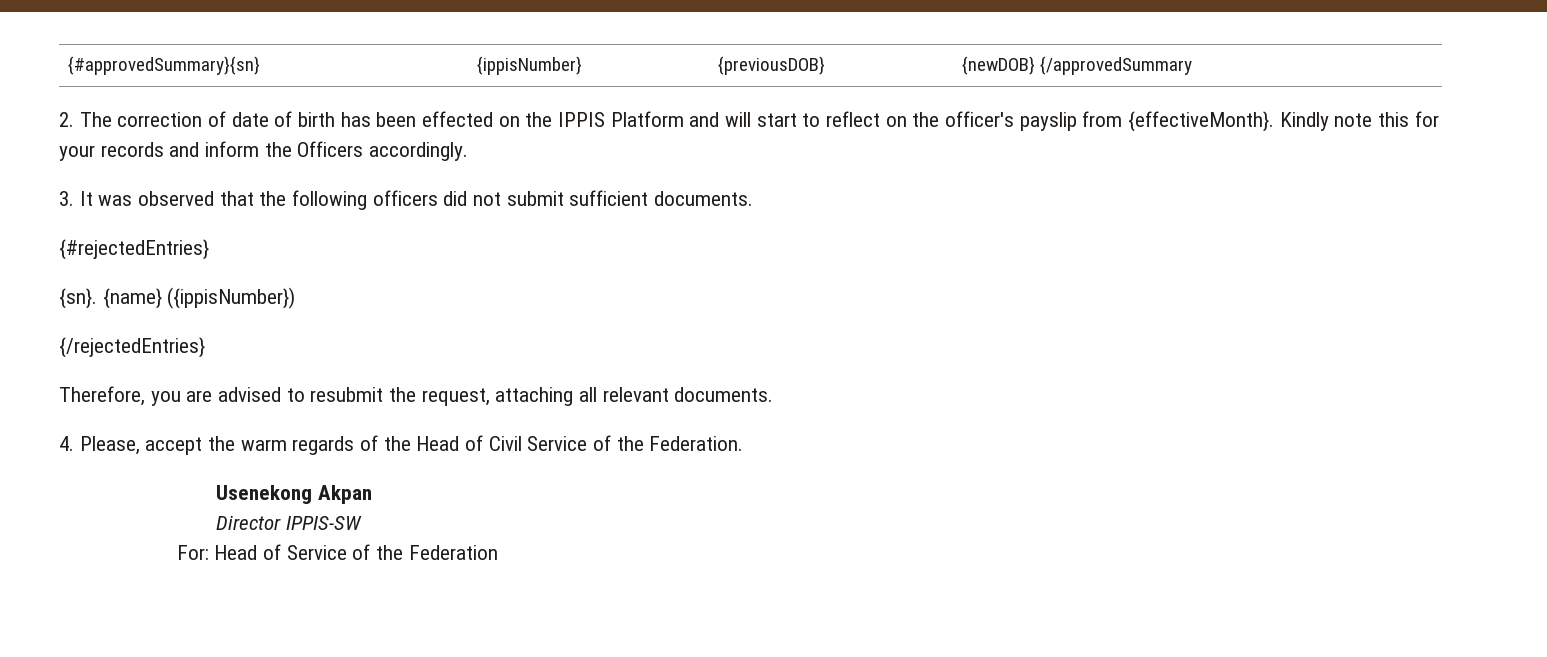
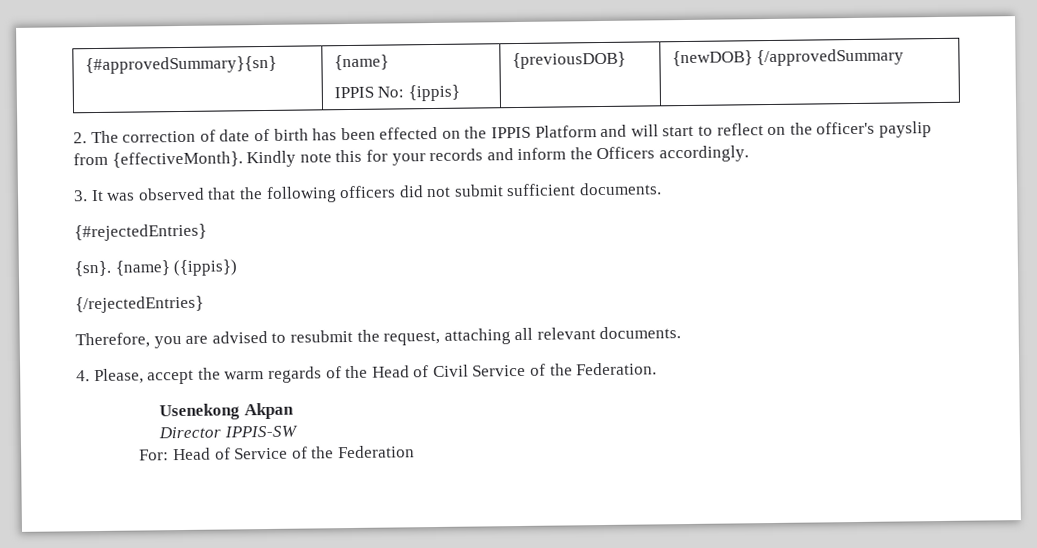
- {#approvedSummary}{sn} | {ippisNumber} | {previousDOB} | {newDOB} {/approvedSummary
+ {#approvedSummary}{sn} | {name}
+ IPPIS No: {ippis} | {previousDOB} | {newDOB} {/approvedSummary
- {name} ({ippisNumber})
+ {name} ({ippis})

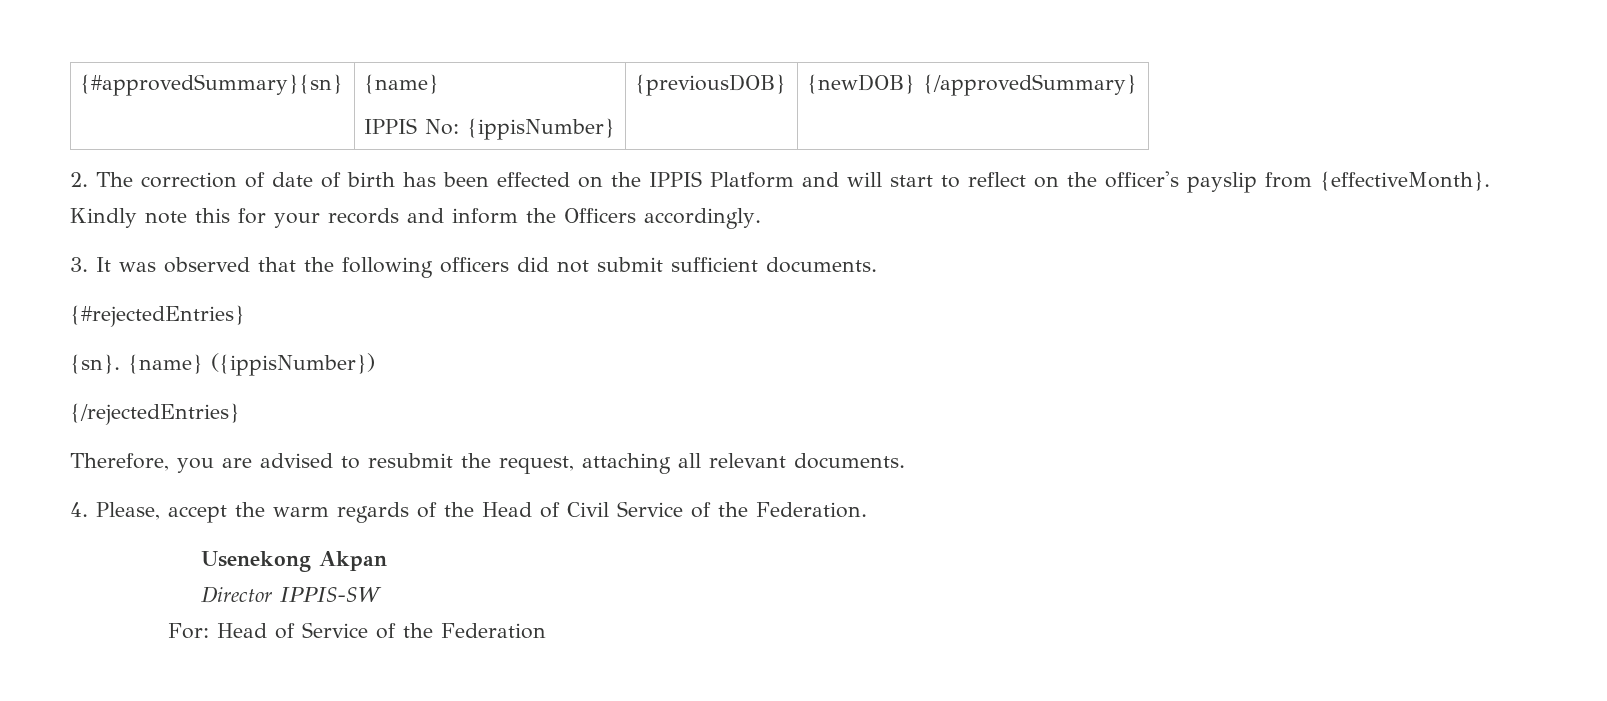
  {#approvedSummary}{sn} | {name}
- IPPIS No: {ippis} | {previousDOB} | {newDOB} {/approvedSummary
+ IPPIS No: {ippisNumber} | {previousDOB} | {newDOB} {/approvedSummary}
- {name} ({ippis})
+ {name} ({ippisNumber})

